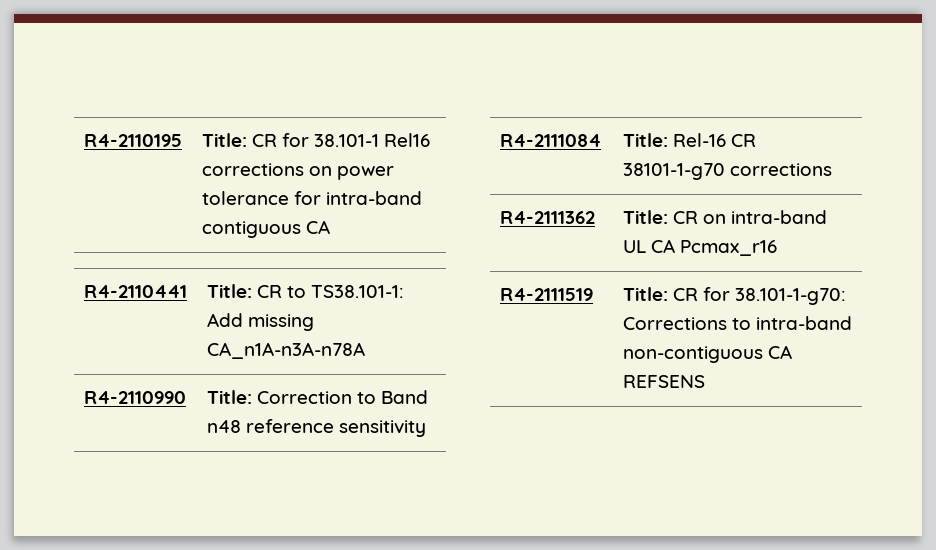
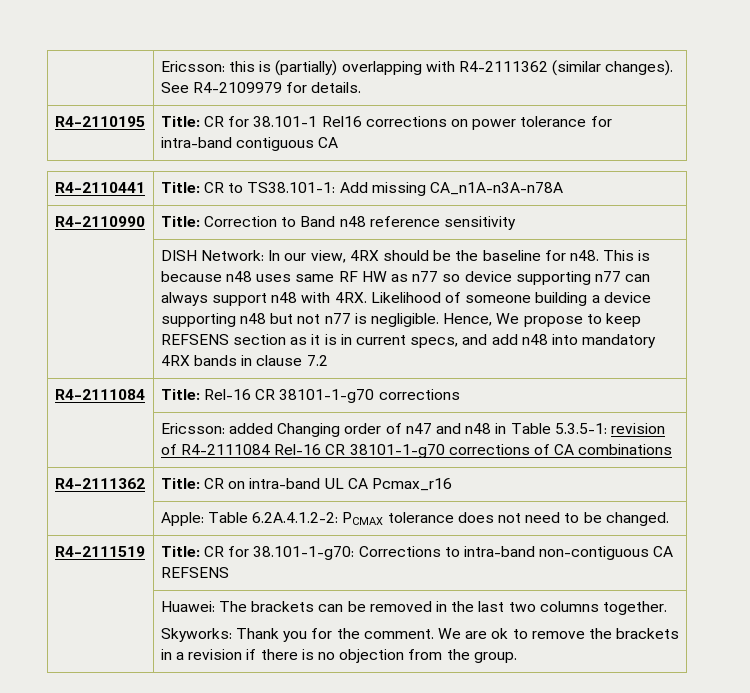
+ | Ericsson: this is (partially) overlapping with R4-2111362 (similar changes). See R4-2109979 for details.
+ DISH Network: In our view, 4RX should be the baseline for n48. This is because n48 uses same RF HW as n77 so device supporting n77 can always support n48 with 4RX. Likelihood of someone building a device supporting n48 but not n77 is negligible. Hence, We propose to keep REFSENS section as it is in current specs, and add n48 into mandatory 4RX bands in clause 7.2
+ | Ericsson: added Changing order of n47 and n48 in Table 5.3.5-1: revision of R4-2111084 Rel-16 CR 38101-1-g70 corrections of CA combinations
+ | Apple: Table 6.2A.4.1.2-2: PCMAX tolerance does not need to be changed.
+ | Huawei: The brackets can be removed in the last two columns together.
+ Skyworks: Thank you for the comment. We are ok to remove the brackets in a revision if there is no objection from the group.

